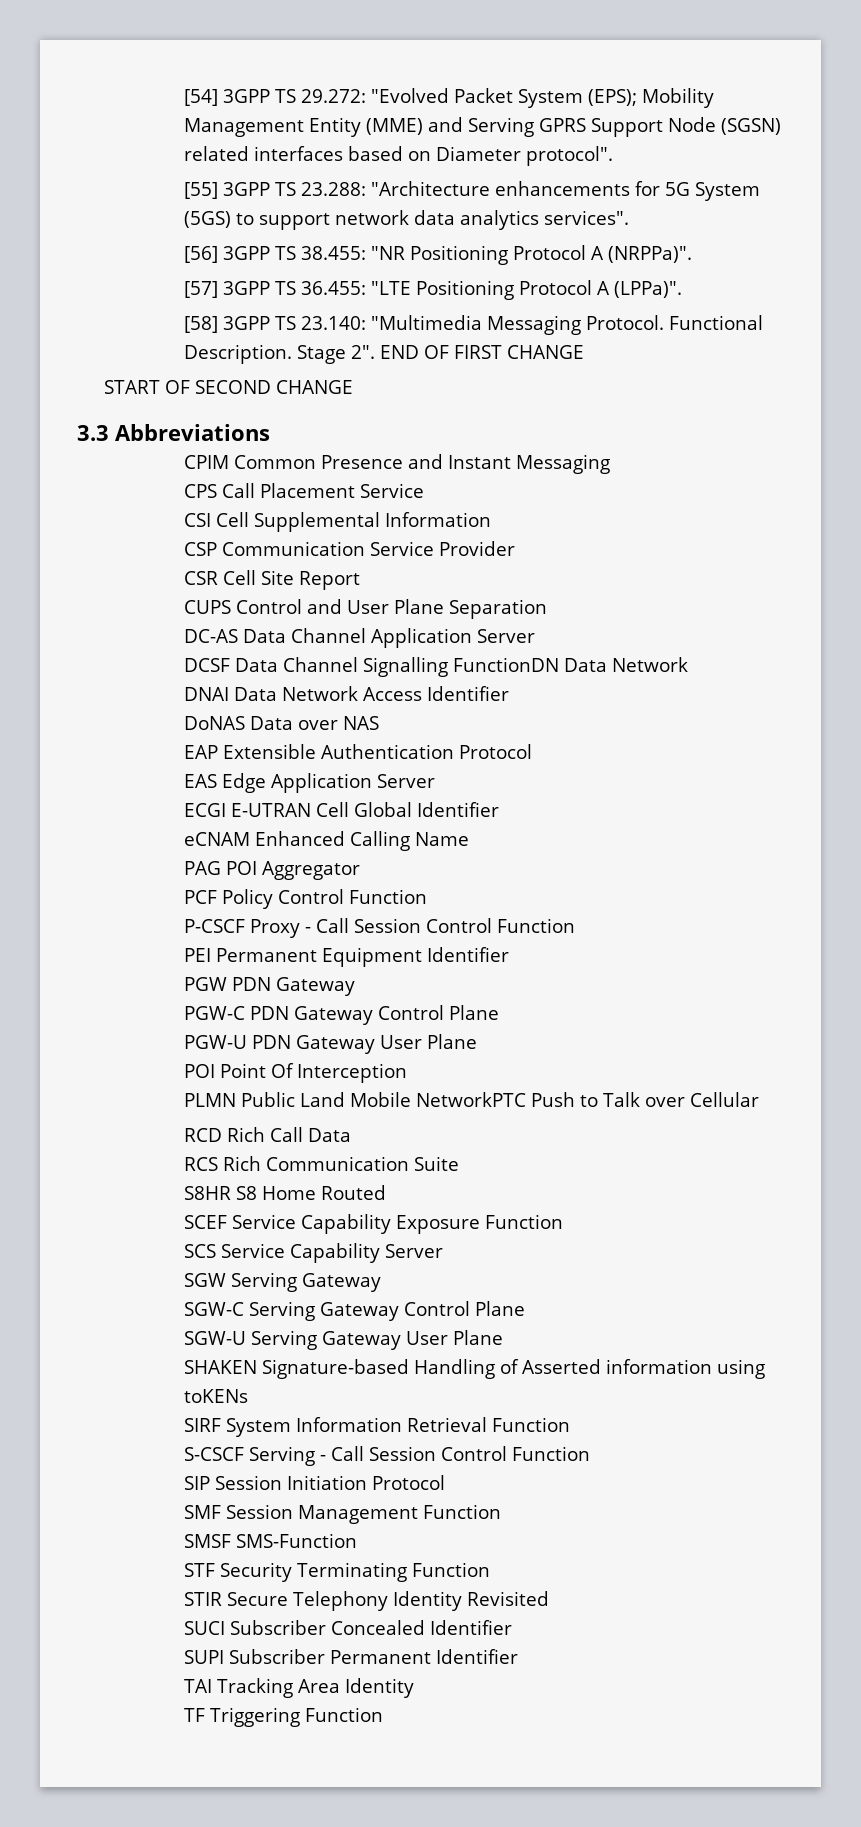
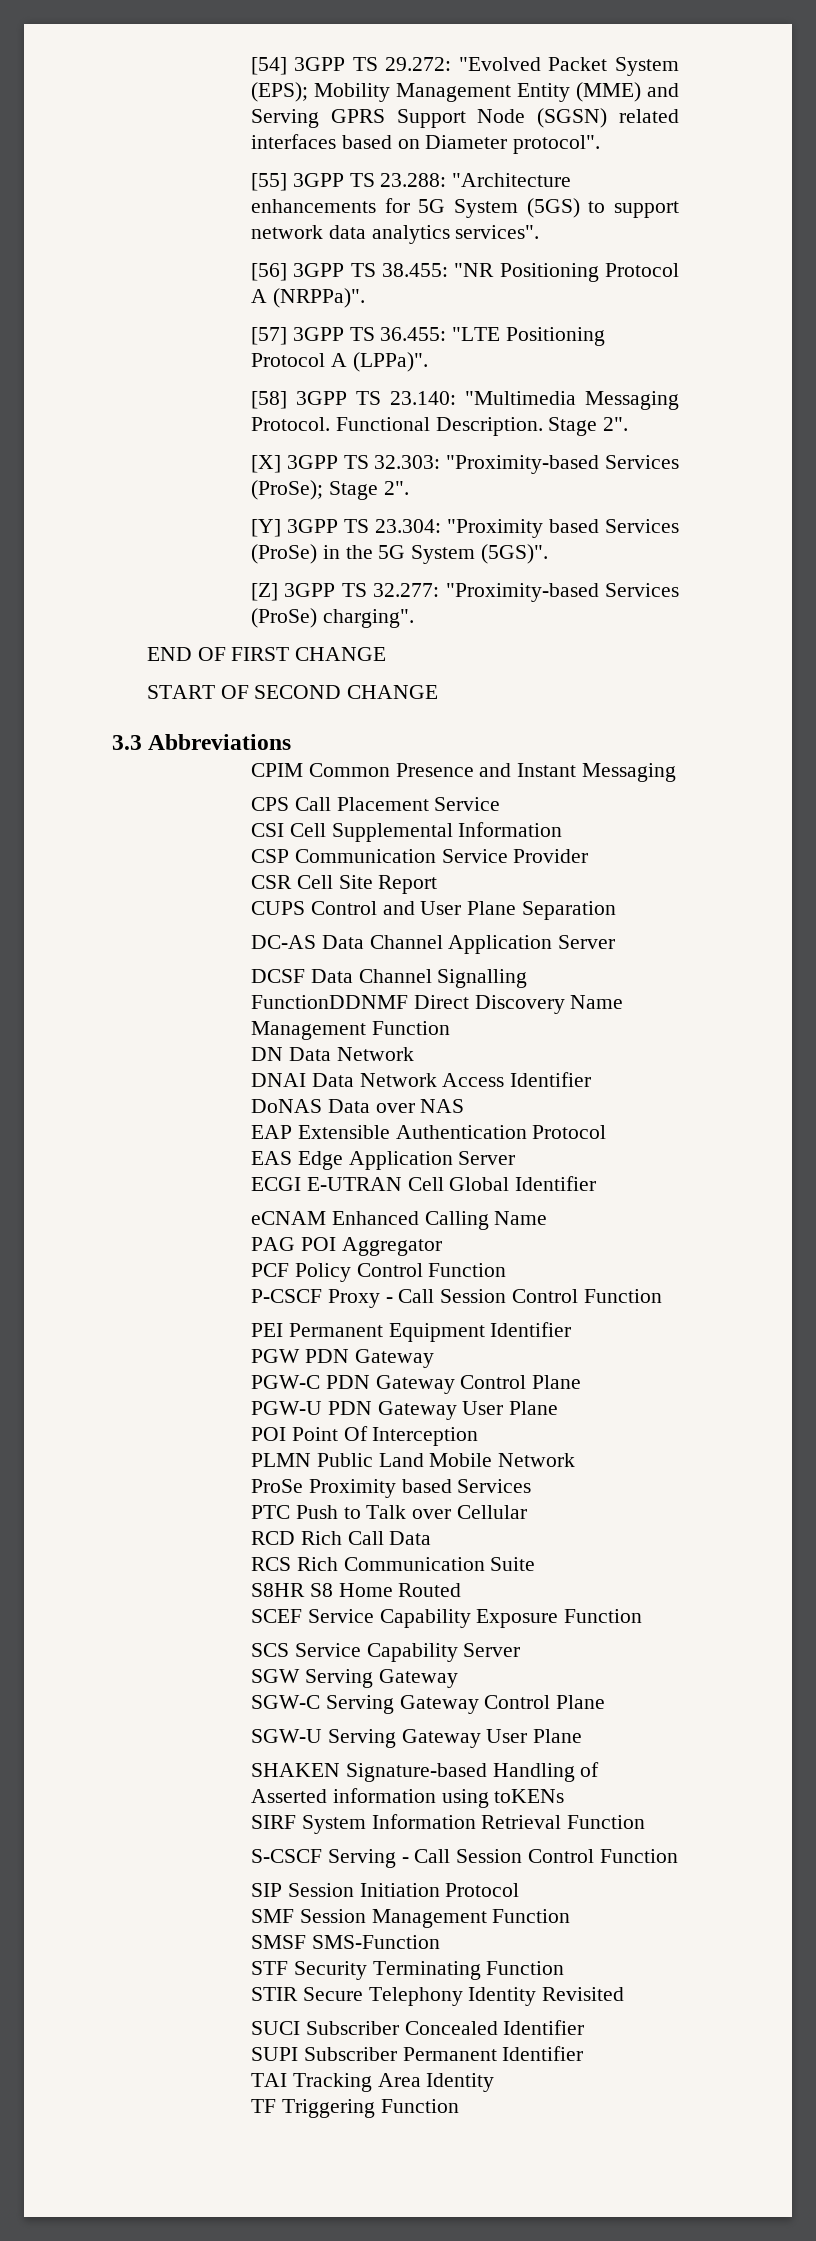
- Functional Description. Stage 2". END OF FIRST CHANGE
+ Functional Description. Stage 2".
+ [X] 3GPP TS 32.303: "Proximity-based Services (ProSe); Stage 2".
+ [Y] 3GPP TS 23.304: "Proximity based Services (ProSe) in the 5G System (5GS)".
+ [Z] 3GPP TS 32.277: "Proximity-based Services (ProSe) charging".
+ END OF FIRST CHANGE
- DCSF Data Channel Signalling FunctionDN Data Network
+ DCSF Data Channel Signalling FunctionDDNMF Direct Discovery Name Management Function
+ DN Data Network
- PLMN Public Land Mobile NetworkPTC Push to Talk over Cellular
+ PLMN Public Land Mobile Network
+ ProSe Proximity based Services
+ PTC Push to Talk over Cellular

